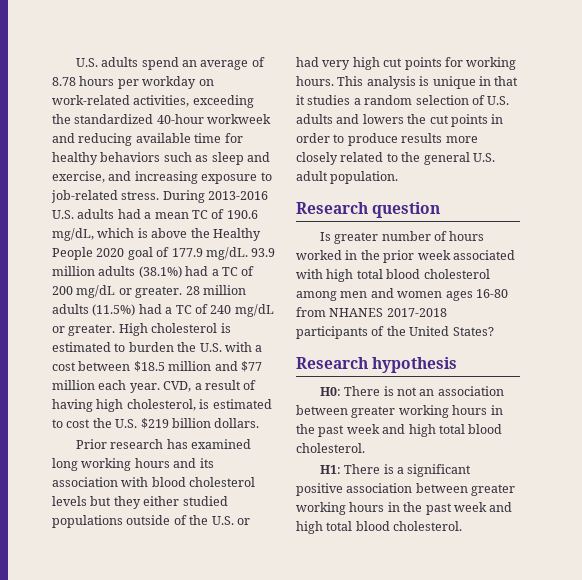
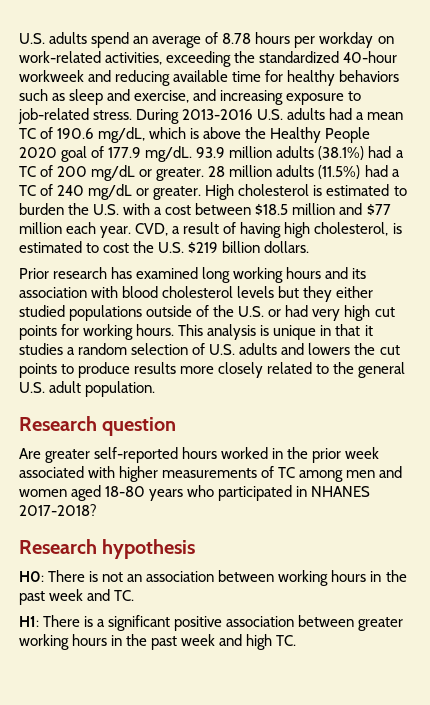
- This analysis is unique in that it studies a random selection of U.S. adults and lowers the cut points in order to produce results more closely related to the general U.S. adult population.
+ This analysis is unique in that it studies a random selection of U.S. adults and lowers the cut points to produce results more closely related to the general U.S. adult population.
- Is greater number of hours worked in the prior week associated with high total blood cholesterol among men and women ages 16-80 from NHANES 2017-2018 participants of the United States?
+ Are greater self-reported hours worked in the prior week associated with higher measurements of TC among men and women aged 18-80 years who participated in NHANES 2017-2018?
- H0: There is not an association between greater working hours in the past week and high total blood cholesterol.
+ H0: There is not an association between working hours in the past week and TC.
- H1: There is a significant positive association between greater working hours in the past week and high total blood cholesterol.
+ H1: There is a significant positive association between greater working hours in the past week and high TC.

